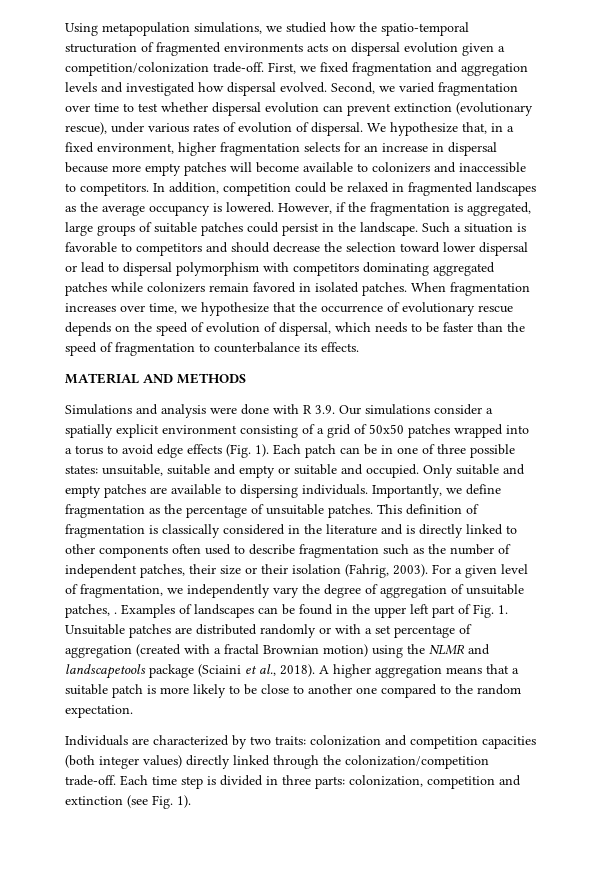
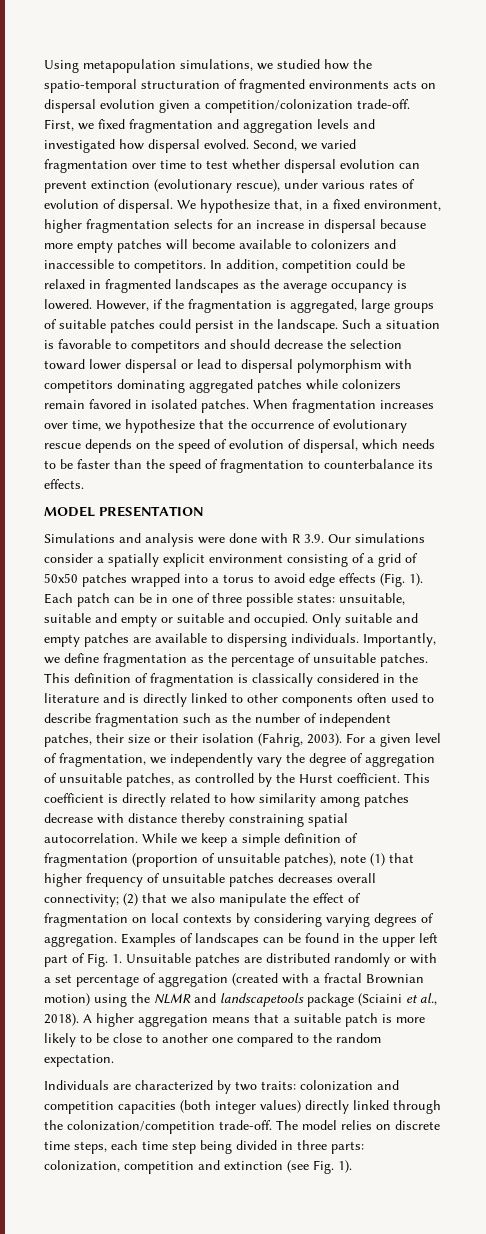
- MATERIAL AND METHODS
+ MODEL PRESENTATION
- For a given level of fragmentation, we independently vary the degree of aggregation of unsuitable patches, .
+ For a given level of fragmentation, we independently vary the degree of aggregation of unsuitable patches, as controlled by the Hurst coefficient. This coefficient is directly related to how similarity among patches decrease with distance thereby constraining spatial autocorrelation. While we keep a simple definition of fragmentation (proportion of unsuitable patches), note (1) that higher frequency of unsuitable patches decreases overall connectivity; (2) that we also manipulate the effect of fragmentation on local contexts by considering varying degrees of aggregation.
- Each time step is divided in three parts: colonization, competition and extinction (see Fig. 1).
+ The model relies on discrete time steps, each time step being divided in three parts: colonization, competition and extinction (see Fig. 1).

